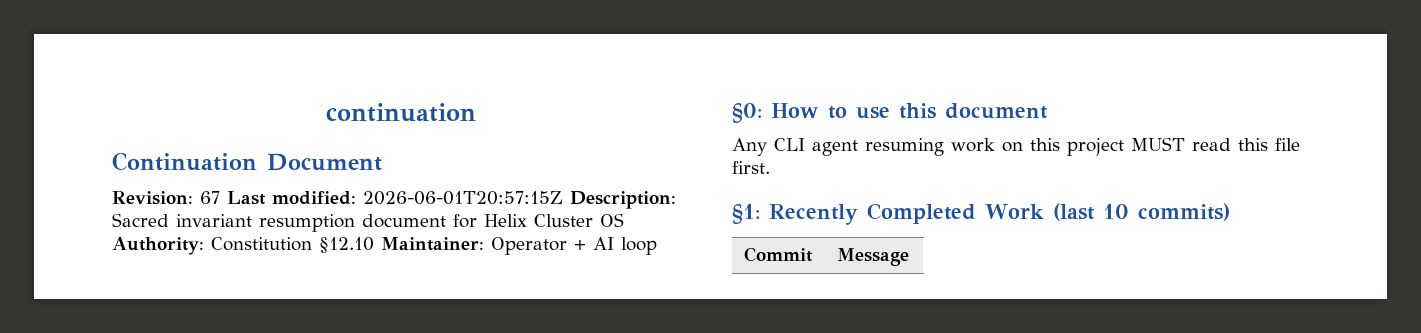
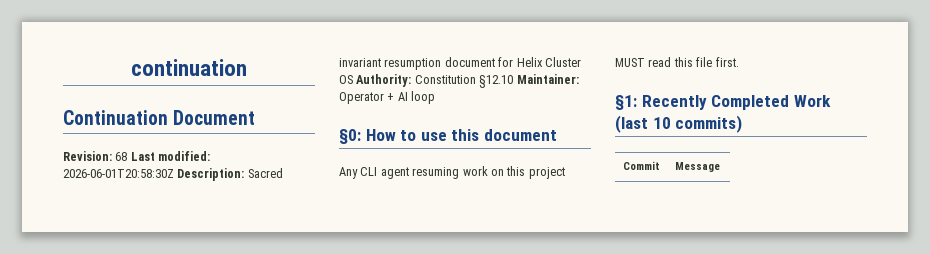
- Revision: 67 Last modified: 2026-06-01T20:57:15Z Description: Sacred invariant resumption document for Helix Cluster OS Authority: Constitution §12.10 Maintainer: Operator + AI loop
+ Revision: 68 Last modified: 2026-06-01T20:58:30Z Description: Sacred invariant resumption document for Helix Cluster OS Authority: Constitution §12.10 Maintainer: Operator + AI loop

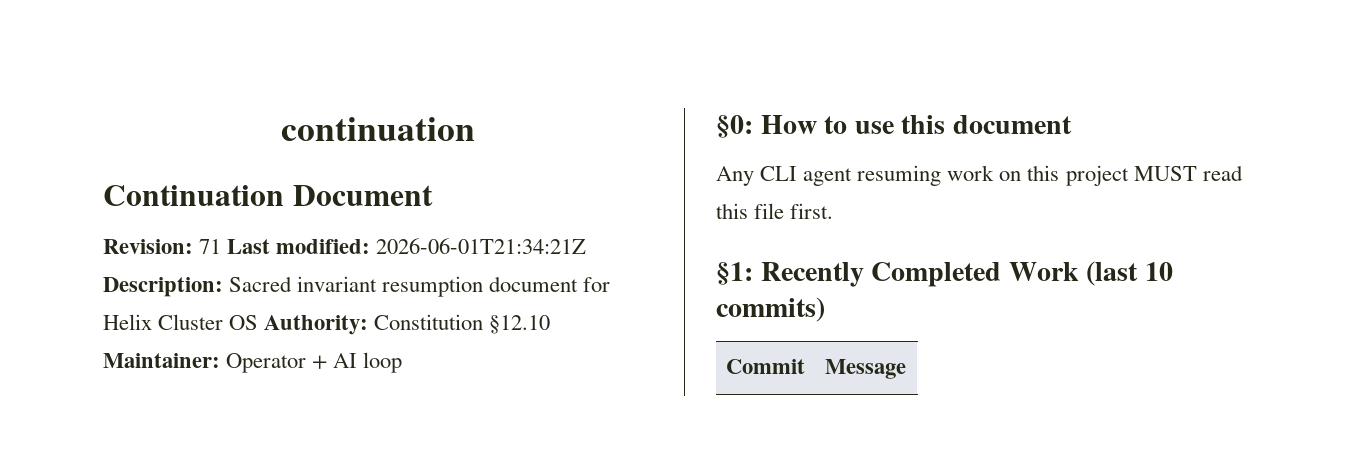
- Revision: 68 Last modified: 2026-06-01T20:58:30Z Description: Sacred invariant resumption document for Helix Cluster OS Authority: Constitution §12.10 Maintainer: Operator + AI loop
+ Revision: 71 Last modified: 2026-06-01T21:34:21Z Description: Sacred invariant resumption document for Helix Cluster OS Authority: Constitution §12.10 Maintainer: Operator + AI loop

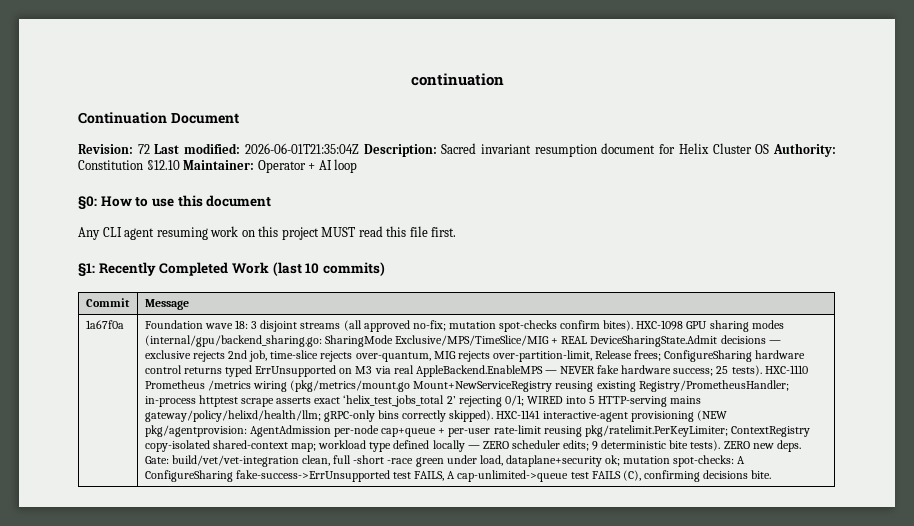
- Revision: 71 Last modified: 2026-06-01T21:34:21Z Description: Sacred invariant resumption document for Helix Cluster OS Authority: Constitution §12.10 Maintainer: Operator + AI loop
+ Revision: 72 Last modified: 2026-06-01T21:35:04Z Description: Sacred invariant resumption document for Helix Cluster OS Authority: Constitution §12.10 Maintainer: Operator + AI loop
+ 1a67f0a | Foundation wave 18: 3 disjoint streams (all approved no-fix; mutation spot-checks confirm bites). HXC-1098 GPU sharing modes (internal/gpu/backend_sharing.go: SharingMode Exclusive/MPS/TimeSlice/MIG + REAL DeviceSharingState.Admit decisions — exclusive rejects 2nd job, time-slice rejects over-quantum, MIG rejects over-partition-limit, Release frees; ConfigureSharing hardware control returns typed ErrUnsupported on M3 via real AppleBackend.EnableMPS — NEVER fake hardware success; 25 tests). HXC-1110 Prometheus /metrics wiring (pkg/metrics/mount.go Mount+NewServiceRegistry reusing existing Registry/PrometheusHandler; in-process httptest scrape asserts exact ‘helix_test_jobs_total 2’ rejecting 0/1; WIRED into 5 HTTP-serving mains gateway/policy/helixd/health/llm; gRPC-only bins correctly skipped). HXC-1141 interactive-agent provisioning (NEW pkg/agentprovision: AgentAdmission per-node cap+queue + per-user rate-limit reusing pkg/ratelimit.PerKeyLimiter; ContextRegistry copy-isolated shared-context map; workload type defined locally — ZERO scheduler edits; 9 deterministic bite tests). ZERO new deps. Gate: build/vet/vet-integration clean, full -short -race green under load, dataplane+security ok; mutation spot-checks: A ConfigureSharing fake-success->ErrUnsupported test FAILS, A cap-unlimited->queue test FAILS (C), confirming decisions bite.

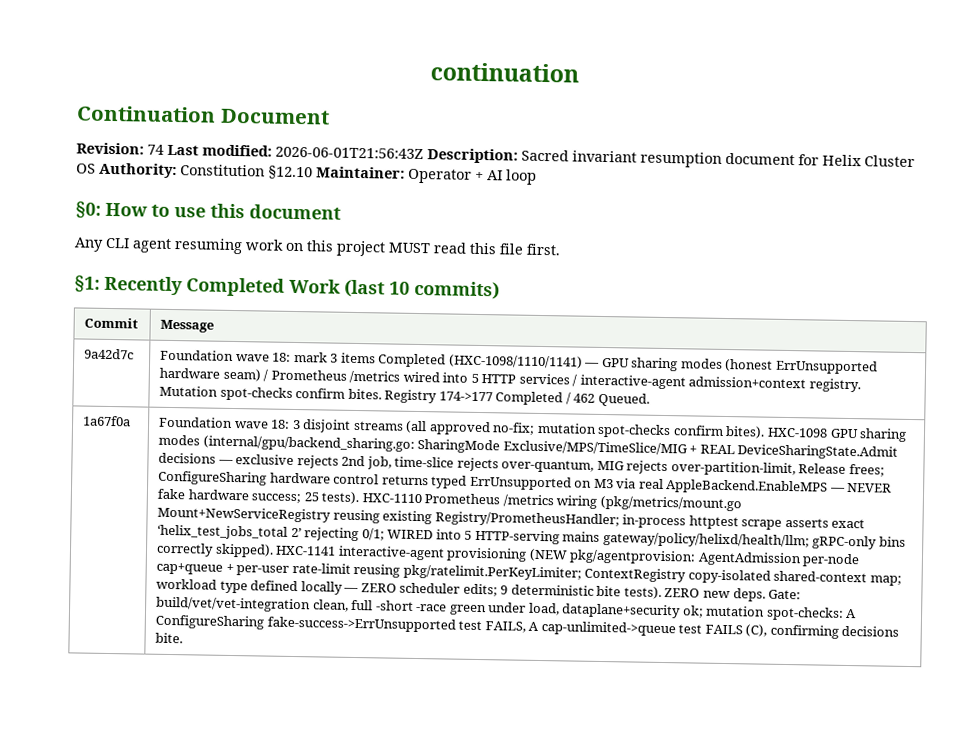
- Revision: 72 Last modified: 2026-06-01T21:35:04Z Description: Sacred invariant resumption document for Helix Cluster OS Authority: Constitution §12.10 Maintainer: Operator + AI loop
+ Revision: 74 Last modified: 2026-06-01T21:56:43Z Description: Sacred invariant resumption document for Helix Cluster OS Authority: Constitution §12.10 Maintainer: Operator + AI loop
+ 9a42d7c | Foundation wave 18: mark 3 items Completed (HXC-1098/1110/1141) — GPU sharing modes (honest ErrUnsupported hardware seam) / Prometheus /metrics wired into 5 HTTP services / interactive-agent admission+context registry. Mutation spot-checks confirm bites. Registry 174->177 Completed / 462 Queued.

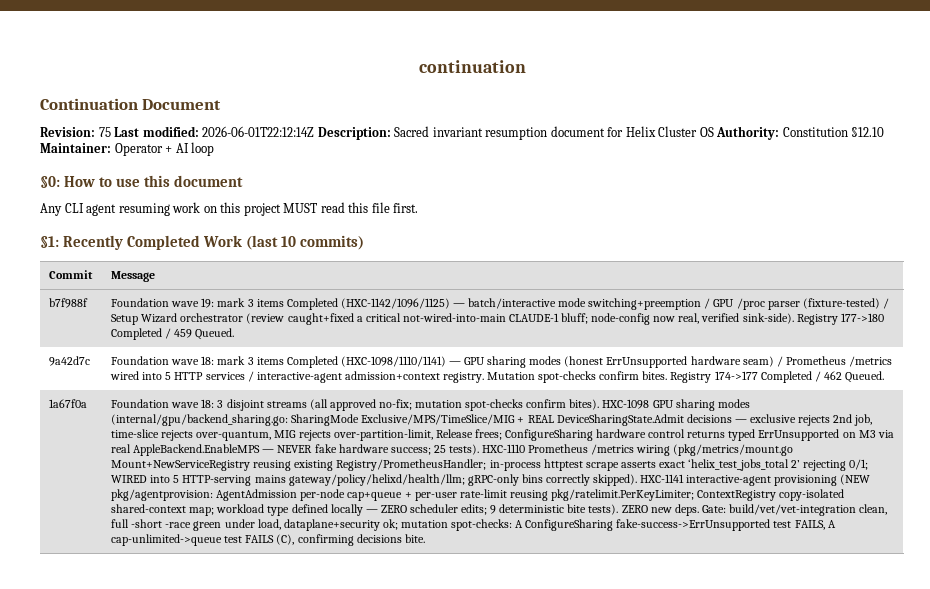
- Revision: 74 Last modified: 2026-06-01T21:56:43Z Description: Sacred invariant resumption document for Helix Cluster OS Authority: Constitution §12.10 Maintainer: Operator + AI loop
+ Revision: 75 Last modified: 2026-06-01T22:12:14Z Description: Sacred invariant resumption document for Helix Cluster OS Authority: Constitution §12.10 Maintainer: Operator + AI loop
+ b7f988f | Foundation wave 19: mark 3 items Completed (HXC-1142/1096/1125) — batch/interactive mode switching+preemption / GPU /proc parser (fixture-tested) / Setup Wizard orchestrator (review caught+fixed a critical not-wired-into-main CLAUDE-1 bluff; node-config now real, verified sink-side). Registry 177->180 Completed / 459 Queued.

